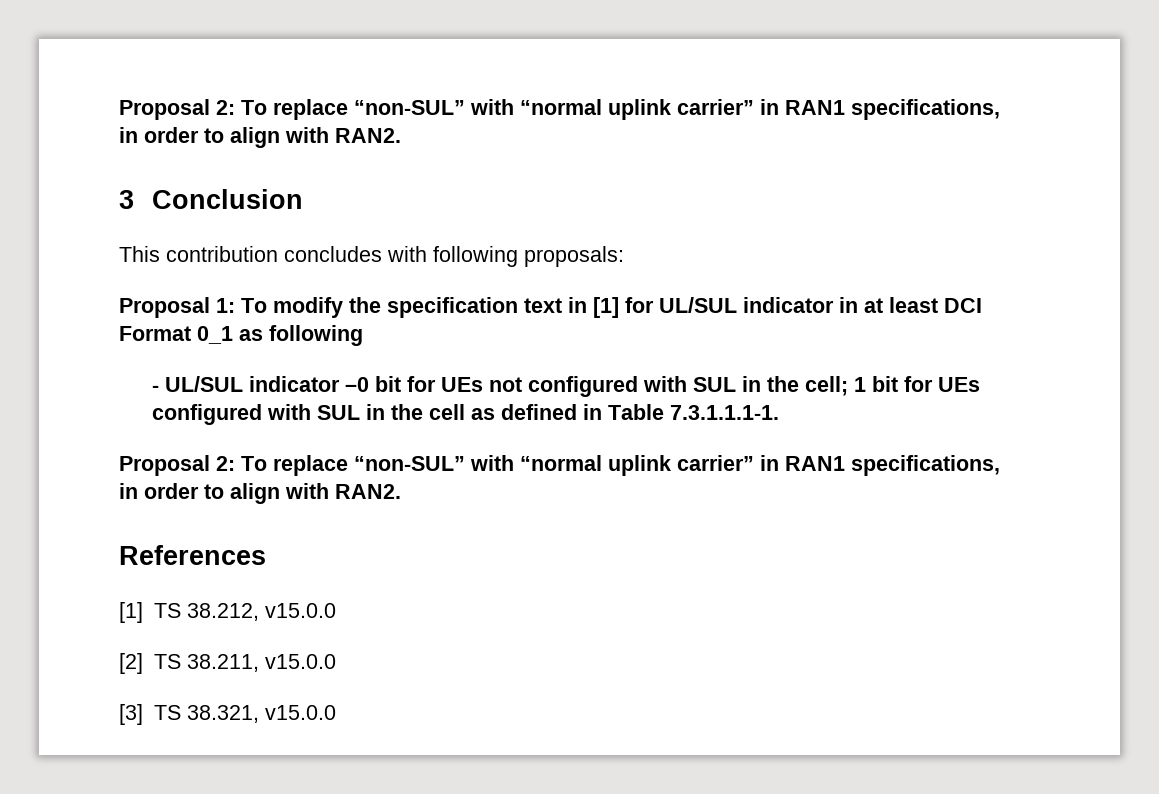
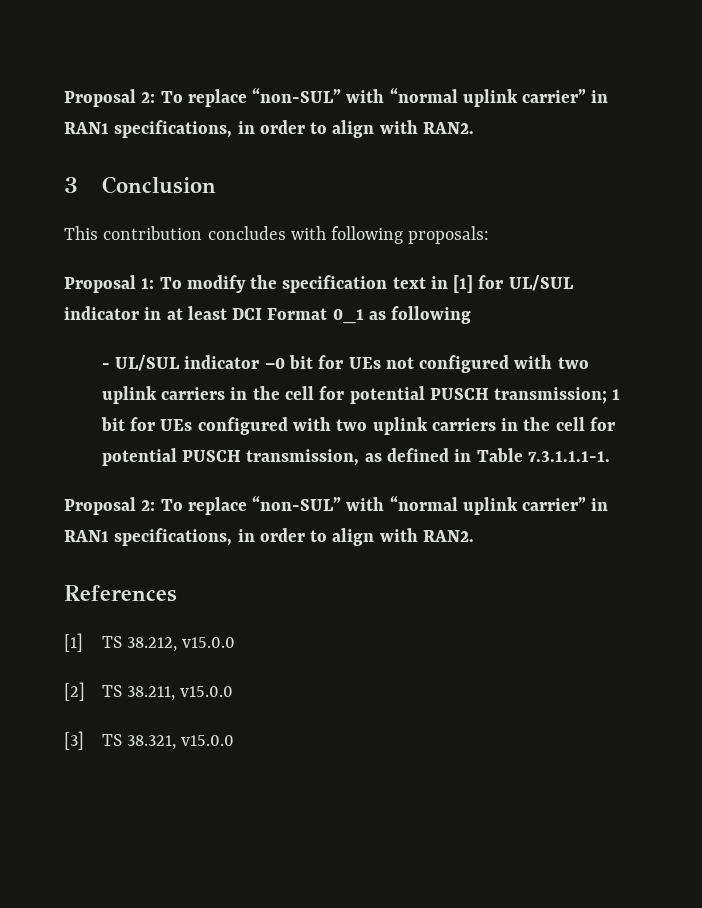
- - UL/SUL indicator –0 bit for UEs not configured with SUL in the cell; 1 bit for UEs configured with SUL in the cell as defined in Table 7.3.1.1.1-1.
+ - UL/SUL indicator –0 bit for UEs not configured with two uplink carriers in the cell for potential PUSCH transmission; 1 bit for UEs configured with two uplink carriers in the cell for potential PUSCH transmission, as defined in Table 7.3.1.1.1-1.

